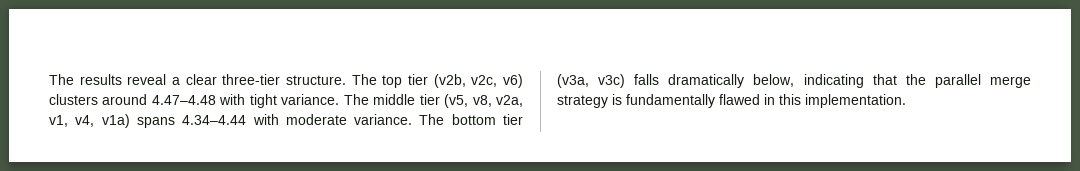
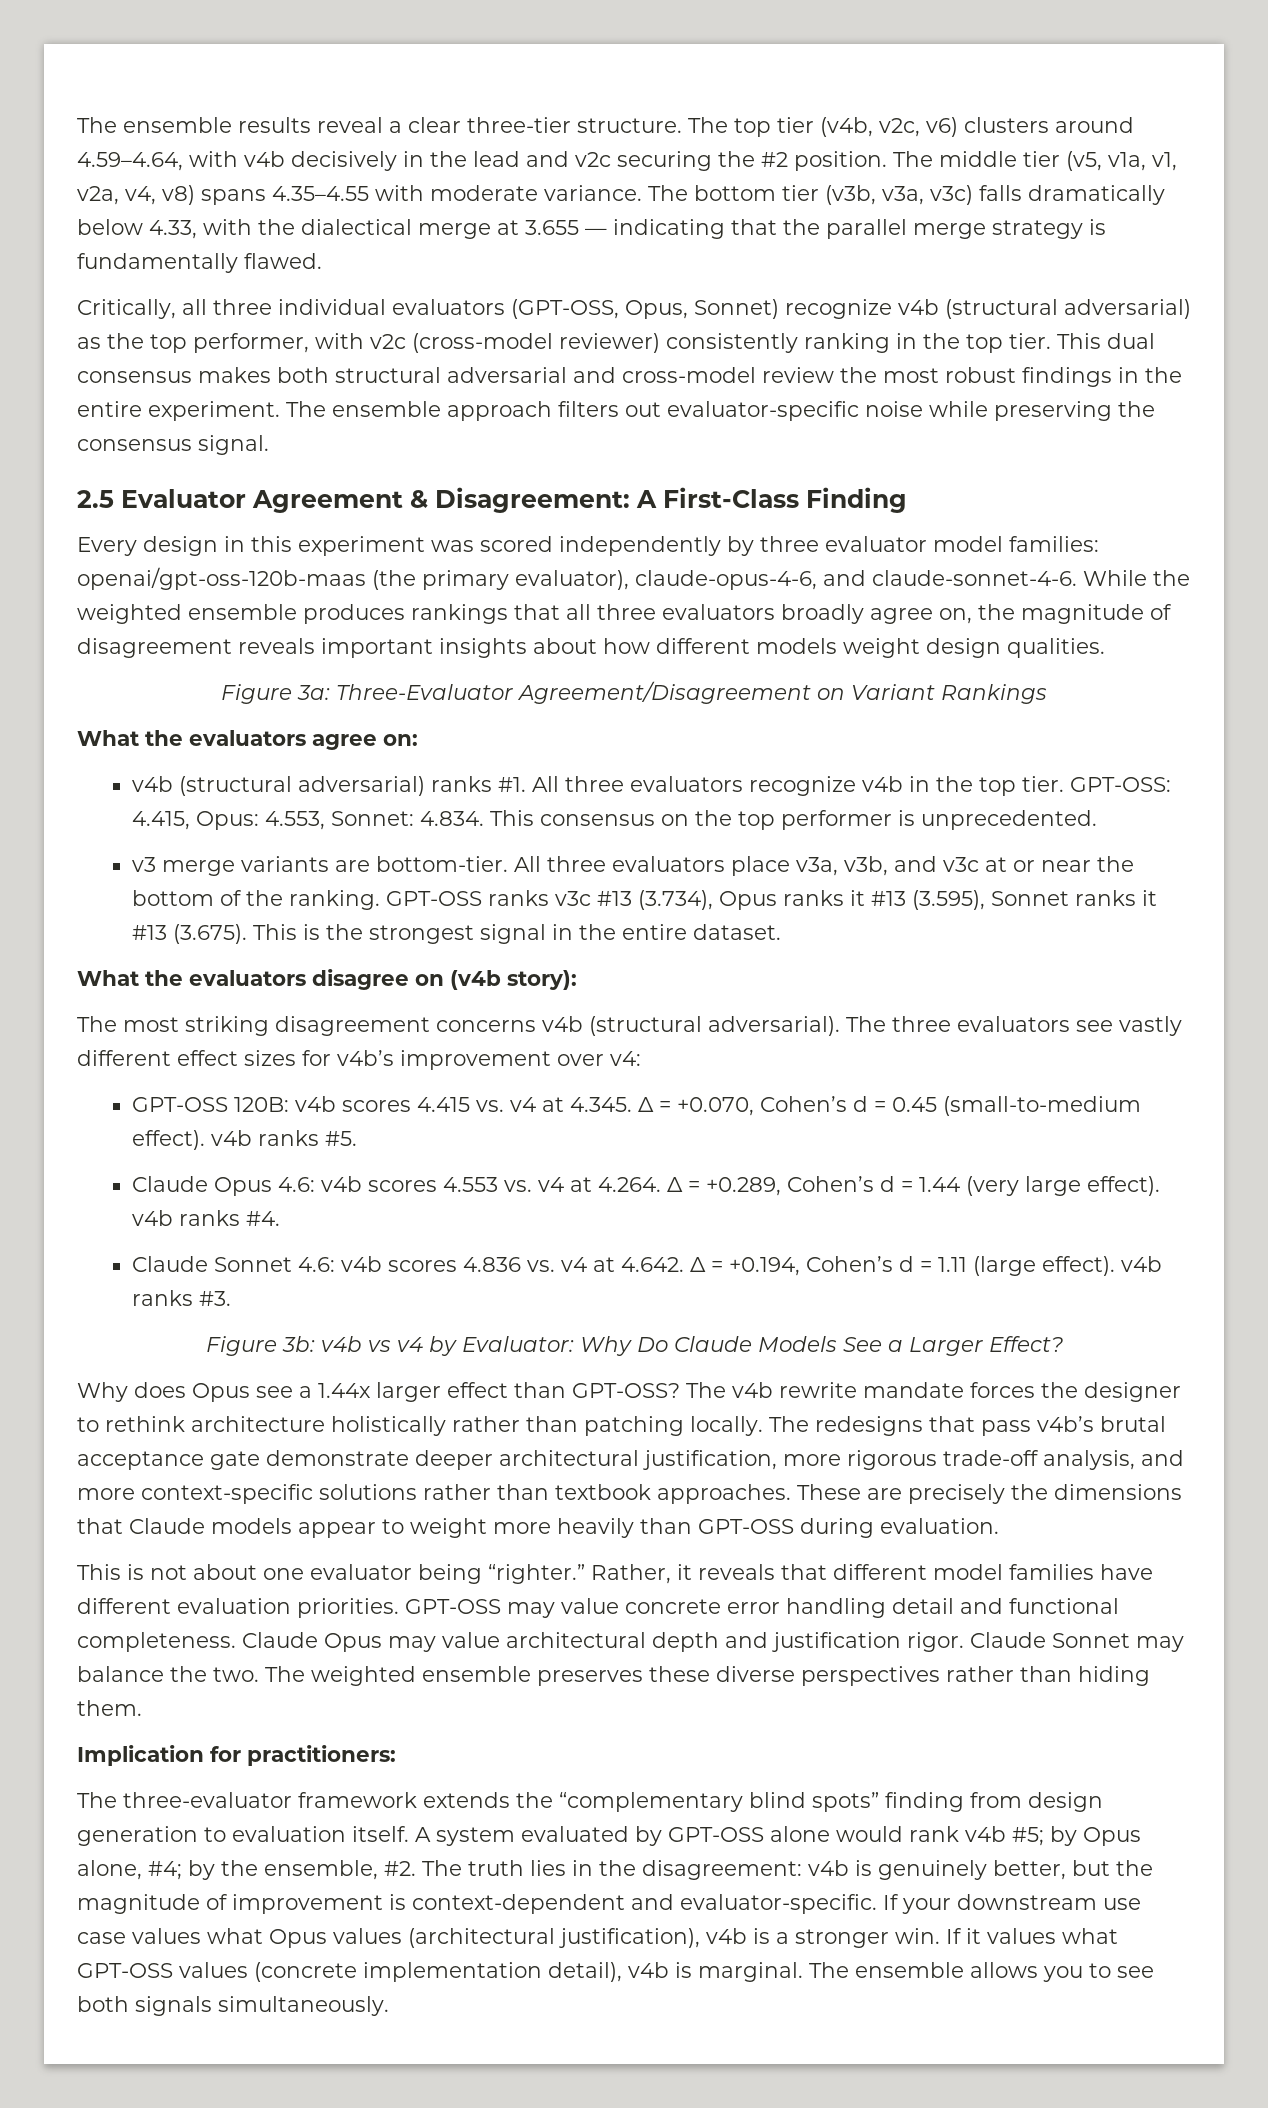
- The results reveal a clear three-tier structure.
+ The ensemble results reveal a clear three-tier structure.
- The top tier (v2b, v2c, v6) clusters around 4.47–4.48 with tight variance. The middle tier (v5, v8, v2a, v1, v4, v1a) spans 4.34–4.44 with moderate variance.
+ The top tier (v4b, v2c, v6) clusters around 4.59–4.64, with v4b decisively in the lead and v2c securing the #2 position. The middle tier (v5, v1a, v1, v2a, v4, v8) spans 4.35–4.55 with moderate variance.
- The bottom tier (v3a, v3c) falls dramatically below, indicating that the parallel merge strategy is fundamentally flawed in this implementation.
+ The bottom tier (v3b, v3a, v3c) falls dramatically below 4.33, with the dialectical merge at 3.655 — indicating that the parallel merge strategy is fundamentally flawed.
+ Critically, all three individual evaluators (GPT-OSS, Opus, Sonnet) recognize v4b (structural adversarial) as the top performer, with v2c (cross-model reviewer) consistently ranking in the top tier. This dual consensus makes both structural adversarial and cross-model review the most robust findings in the entire experiment. The ensemble approach filters out evaluator-specific noise while preserving the consensus signal.
+ 2.5 Evaluator Agreement & Disagreement: A First-Class Finding
+ Every design in this experiment was scored independently by three evaluator model families: openai/gpt-oss-120b-maas (the primary evaluator), claude-opus-4-6, and claude-sonnet-4-6. While the weighted ensemble produces rankings that all three evaluators broadly agree on, the magnitude of disagreement reveals important insights about how different models weight design qualities.
+ Figure 3a: Three-Evaluator Agreement/Disagreement on Variant Rankings
+ What the evaluators agree on:
+ v4b (structural adversarial) ranks #1. All three evaluators recognize v4b in the top tier. GPT-OSS: 4.415, Opus: 4.553, Sonnet: 4.834. This consensus on the top performer is unprecedented.
+ v3 merge variants are bottom-tier. All three evaluators place v3a, v3b, and v3c at or near the bottom of the ranking. GPT-OSS ranks v3c #13 (3.734), Opus ranks it #13 (3.595), Sonnet ranks it #13 (3.675). This is the strongest signal in the entire dataset.
+ What the evaluators disagree on (v4b story):
+ The most striking disagreement concerns v4b (structural adversarial). The three evaluators see vastly different effect sizes for v4b’s improvement over v4:
+ GPT-OSS 120B: v4b scores 4.415 vs. v4 at 4.345. Δ = +0.070, Cohen’s d = 0.45 (small-to-medium effect). v4b ranks #5.
+ Claude Opus 4.6: v4b scores 4.553 vs. v4 at 4.264. Δ = +0.289, Cohen’s d = 1.44 (very large effect). v4b ranks #4.
+ Claude Sonnet 4.6: v4b scores 4.836 vs. v4 at 4.642. Δ = +0.194, Cohen’s d = 1.11 (large effect). v4b ranks #3.
+ Figure 3b: v4b vs v4 by Evaluator: Why Do Claude Models See a Larger Effect?
+ Why does Opus see a 1.44x larger effect than GPT-OSS? The v4b rewrite mandate forces the designer to rethink architecture holistically rather than patching locally. The redesigns that pass v4b’s brutal acceptance gate demonstrate deeper architectural justification, more rigorous trade-off analysis, and more context-specific solutions rather than textbook approaches. These are precisely the dimensions that Claude models appear to weight more heavily than GPT-OSS during evaluation.
+ This is not about one evaluator being “righter.” Rather, it reveals that different model families have different evaluation priorities. GPT-OSS may value concrete error handling detail and functional completeness. Claude Opus may value architectural depth and justification rigor. Claude Sonnet may balance the two. The weighted ensemble preserves these diverse perspectives rather than hiding them.
+ Implication for practitioners:
+ The three-evaluator framework extends the “complementary blind spots” finding from design generation to evaluation itself. A system evaluated by GPT-OSS alone would rank v4b #5; by Opus alone, #4; by the ensemble, #2. The truth lies in the disagreement: v4b is genuinely better, but the magnitude of improvement is context-dependent and evaluator-specific. If your downstream use case values what Opus values (architectural justification), v4b is a stronger win. If it values what GPT-OSS values (concrete implementation detail), v4b is marginal. The ensemble allows you to see both signals simultaneously.

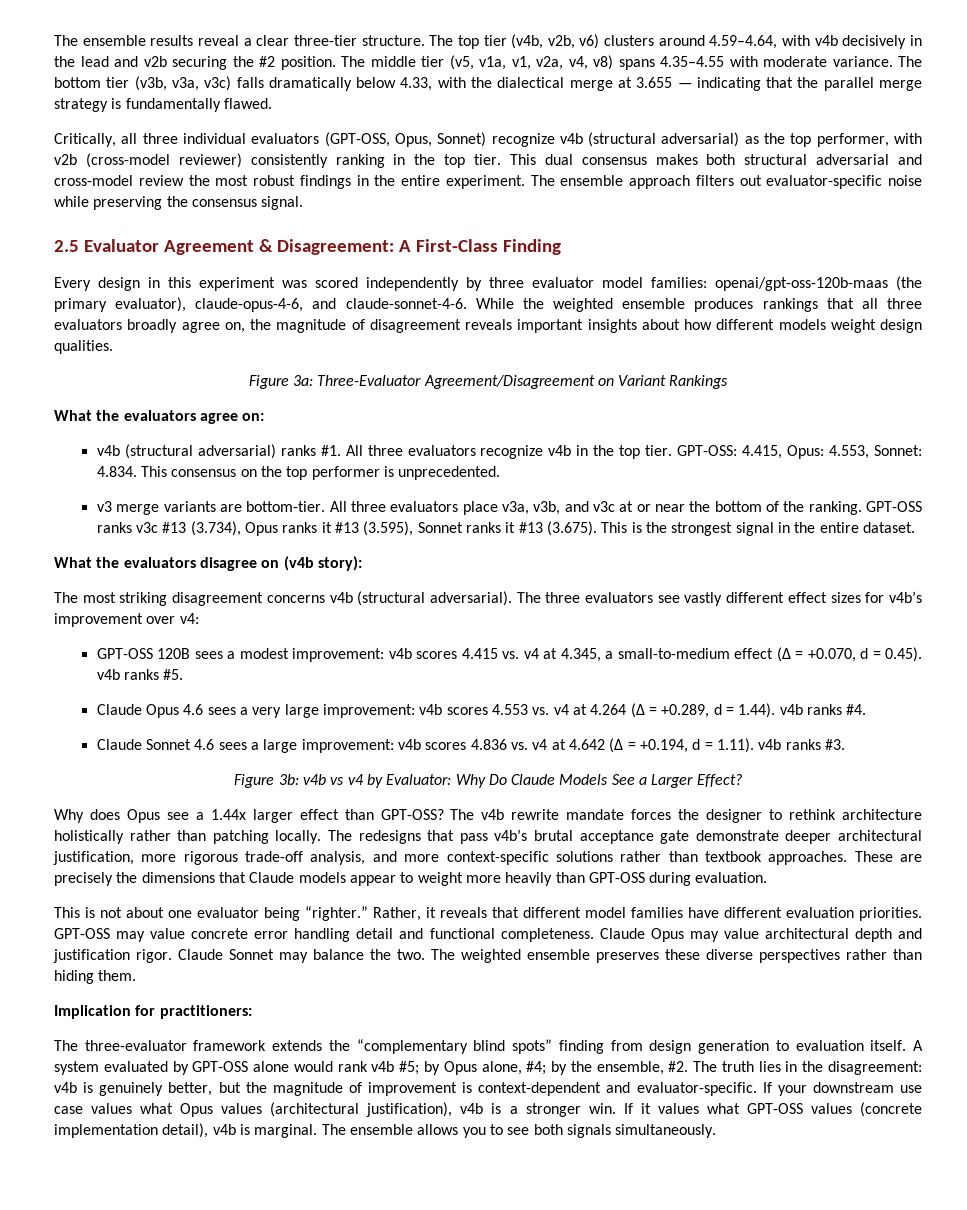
- The top tier (v4b, v2c, v6) clusters around 4.59–4.64, with v4b decisively in the lead and v2c securing the #2 position.
+ The top tier (v4b, v2b, v6) clusters around 4.59–4.64, with v4b decisively in the lead and v2b securing the #2 position.
- Critically, all three individual evaluators (GPT-OSS, Opus, Sonnet) recognize v4b (structural adversarial) as the top performer, with v2c (cross-model reviewer) consistently ranking in the top tier.
+ Critically, all three individual evaluators (GPT-OSS, Opus, Sonnet) recognize v4b (structural adversarial) as the top performer, with v2b (cross-model reviewer) consistently ranking in the top tier.
- GPT-OSS 120B: v4b scores 4.415 vs. v4 at 4.345. Δ = +0.070, Cohen’s d = 0.45 (small-to-medium effect). v4b ranks #5.
+ GPT-OSS 120B sees a modest improvement: v4b scores 4.415 vs. v4 at 4.345, a small-to-medium effect (Δ = +0.070, d = 0.45). v4b ranks #5.
- Claude Opus 4.6: v4b scores 4.553 vs. v4 at 4.264. Δ = +0.289, Cohen’s d = 1.44 (very large effect). v4b ranks #4.
+ Claude Opus 4.6 sees a very large improvement: v4b scores 4.553 vs. v4 at 4.264 (Δ = +0.289, d = 1.44). v4b ranks #4.
- Claude Sonnet 4.6: v4b scores 4.836 vs. v4 at 4.642. Δ = +0.194, Cohen’s d = 1.11 (large effect). v4b ranks #3.
+ Claude Sonnet 4.6 sees a large improvement: v4b scores 4.836 vs. v4 at 4.642 (Δ = +0.194, d = 1.11). v4b ranks #3.

